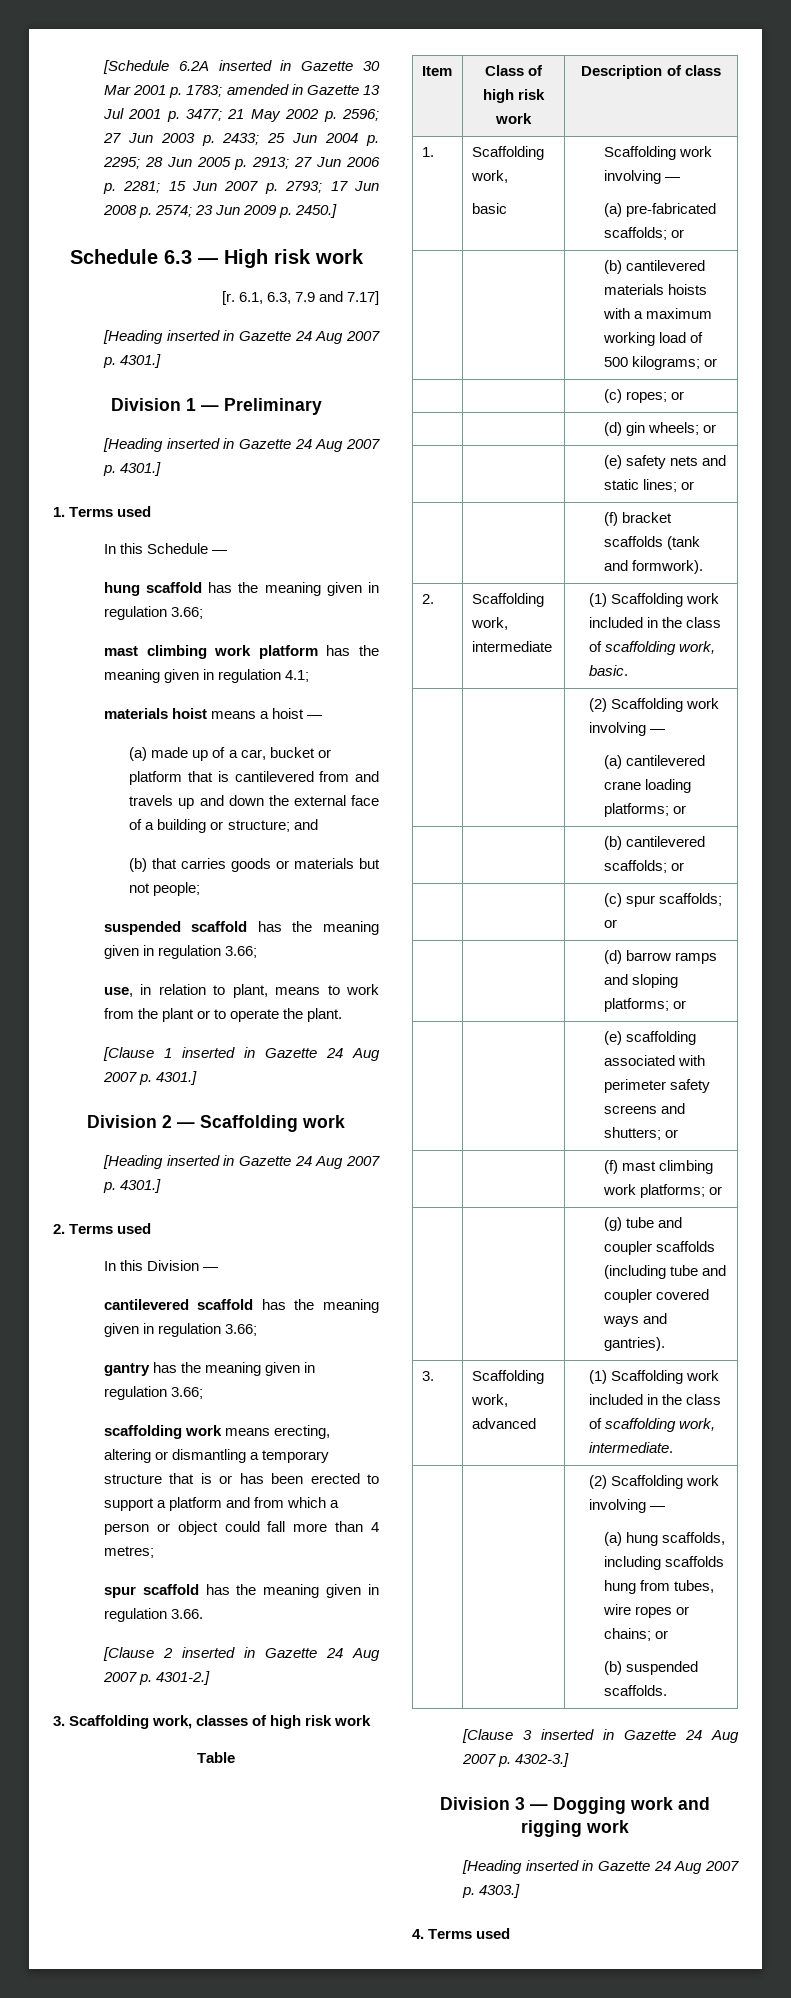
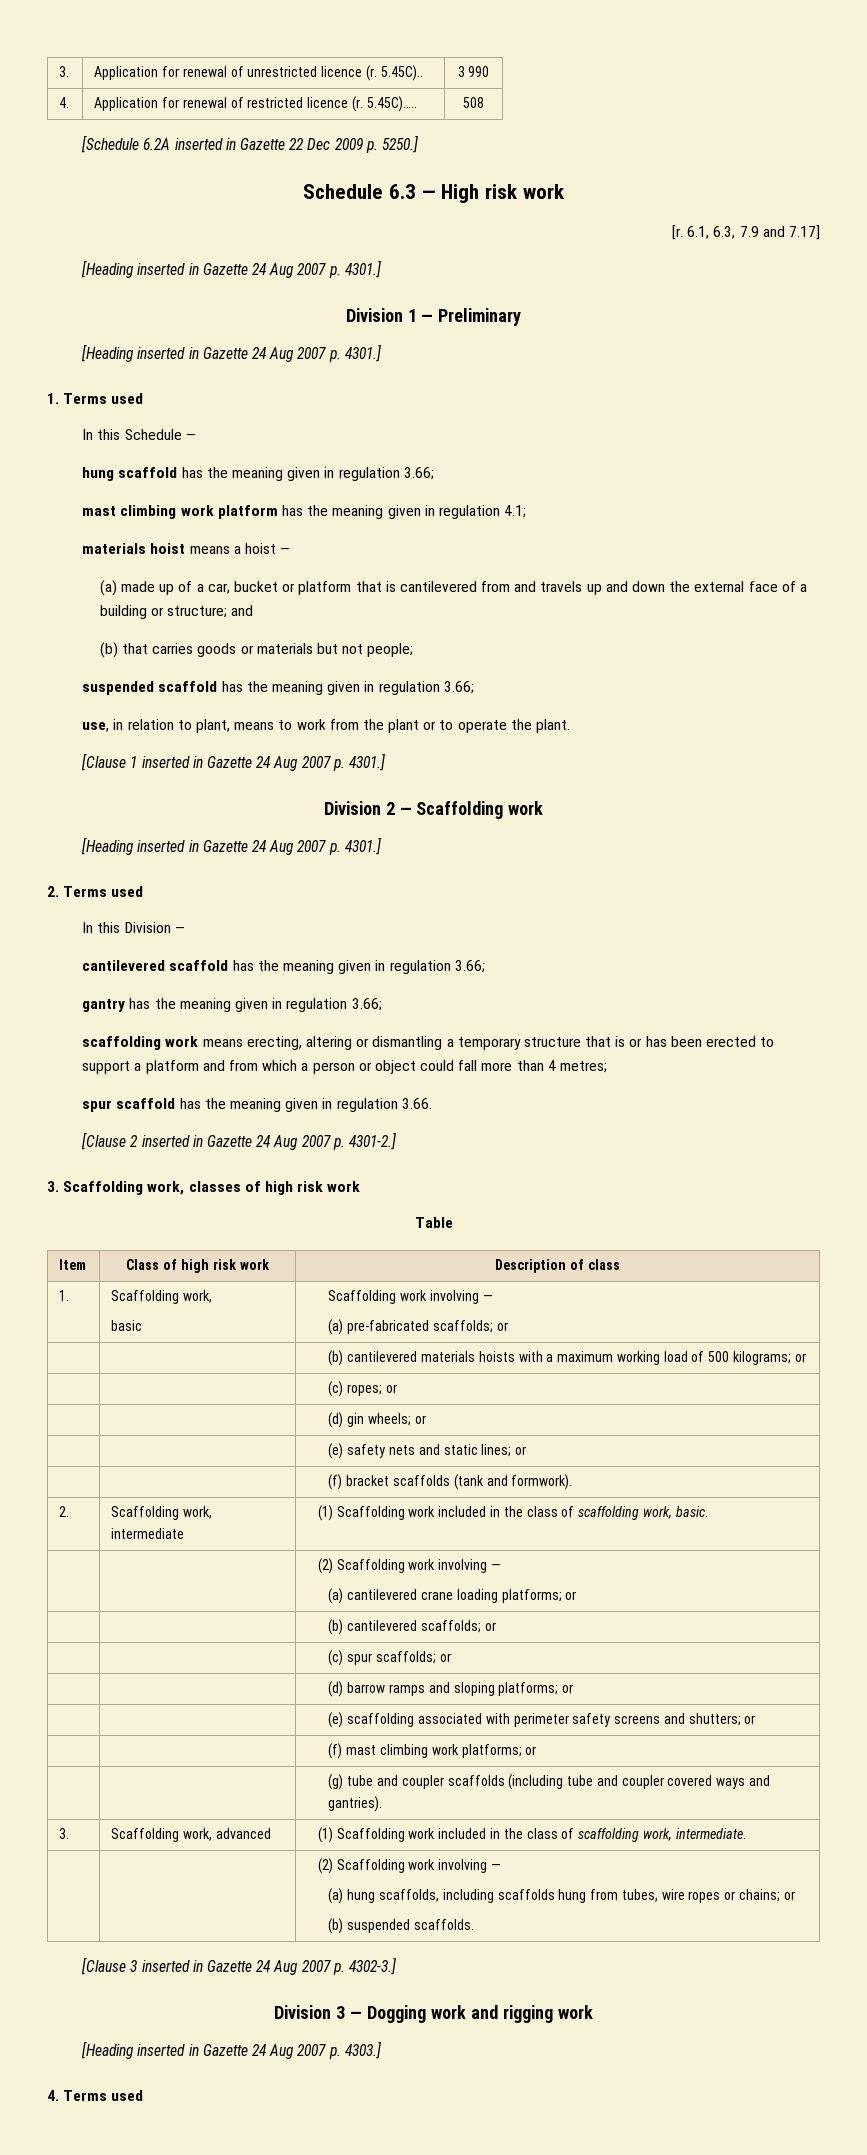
+ 3. | Application for renewal of unrestricted licence (r. 5.45C).. | 3 990
+ 4. | Application for renewal of restricted licence (r. 5.45C)….. | 508
- [Schedule 6.2A inserted in Gazette 30 Mar 2001 p. 1783; amended in Gazette 13 Jul 2001 p. 3477; 21 May 2002 p. 2596; 27 Jun 2003 p. 2433; 25 Jun 2004 p. 2295; 28 Jun 2005 p. 2913; 27 Jun 2006 p. 2281; 15 Jun 2007 p. 2793; 17 Jun 2008 p. 2574; 23 Jun 2009 p. 2450.]
+ [Schedule 6.2A inserted in Gazette 22 Dec 2009 p. 5250.]

